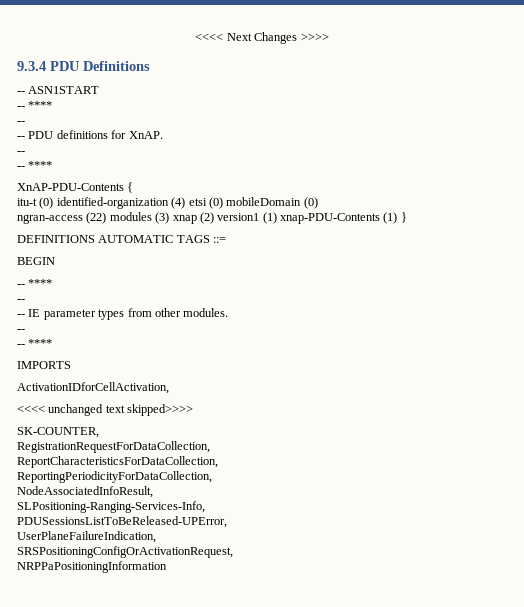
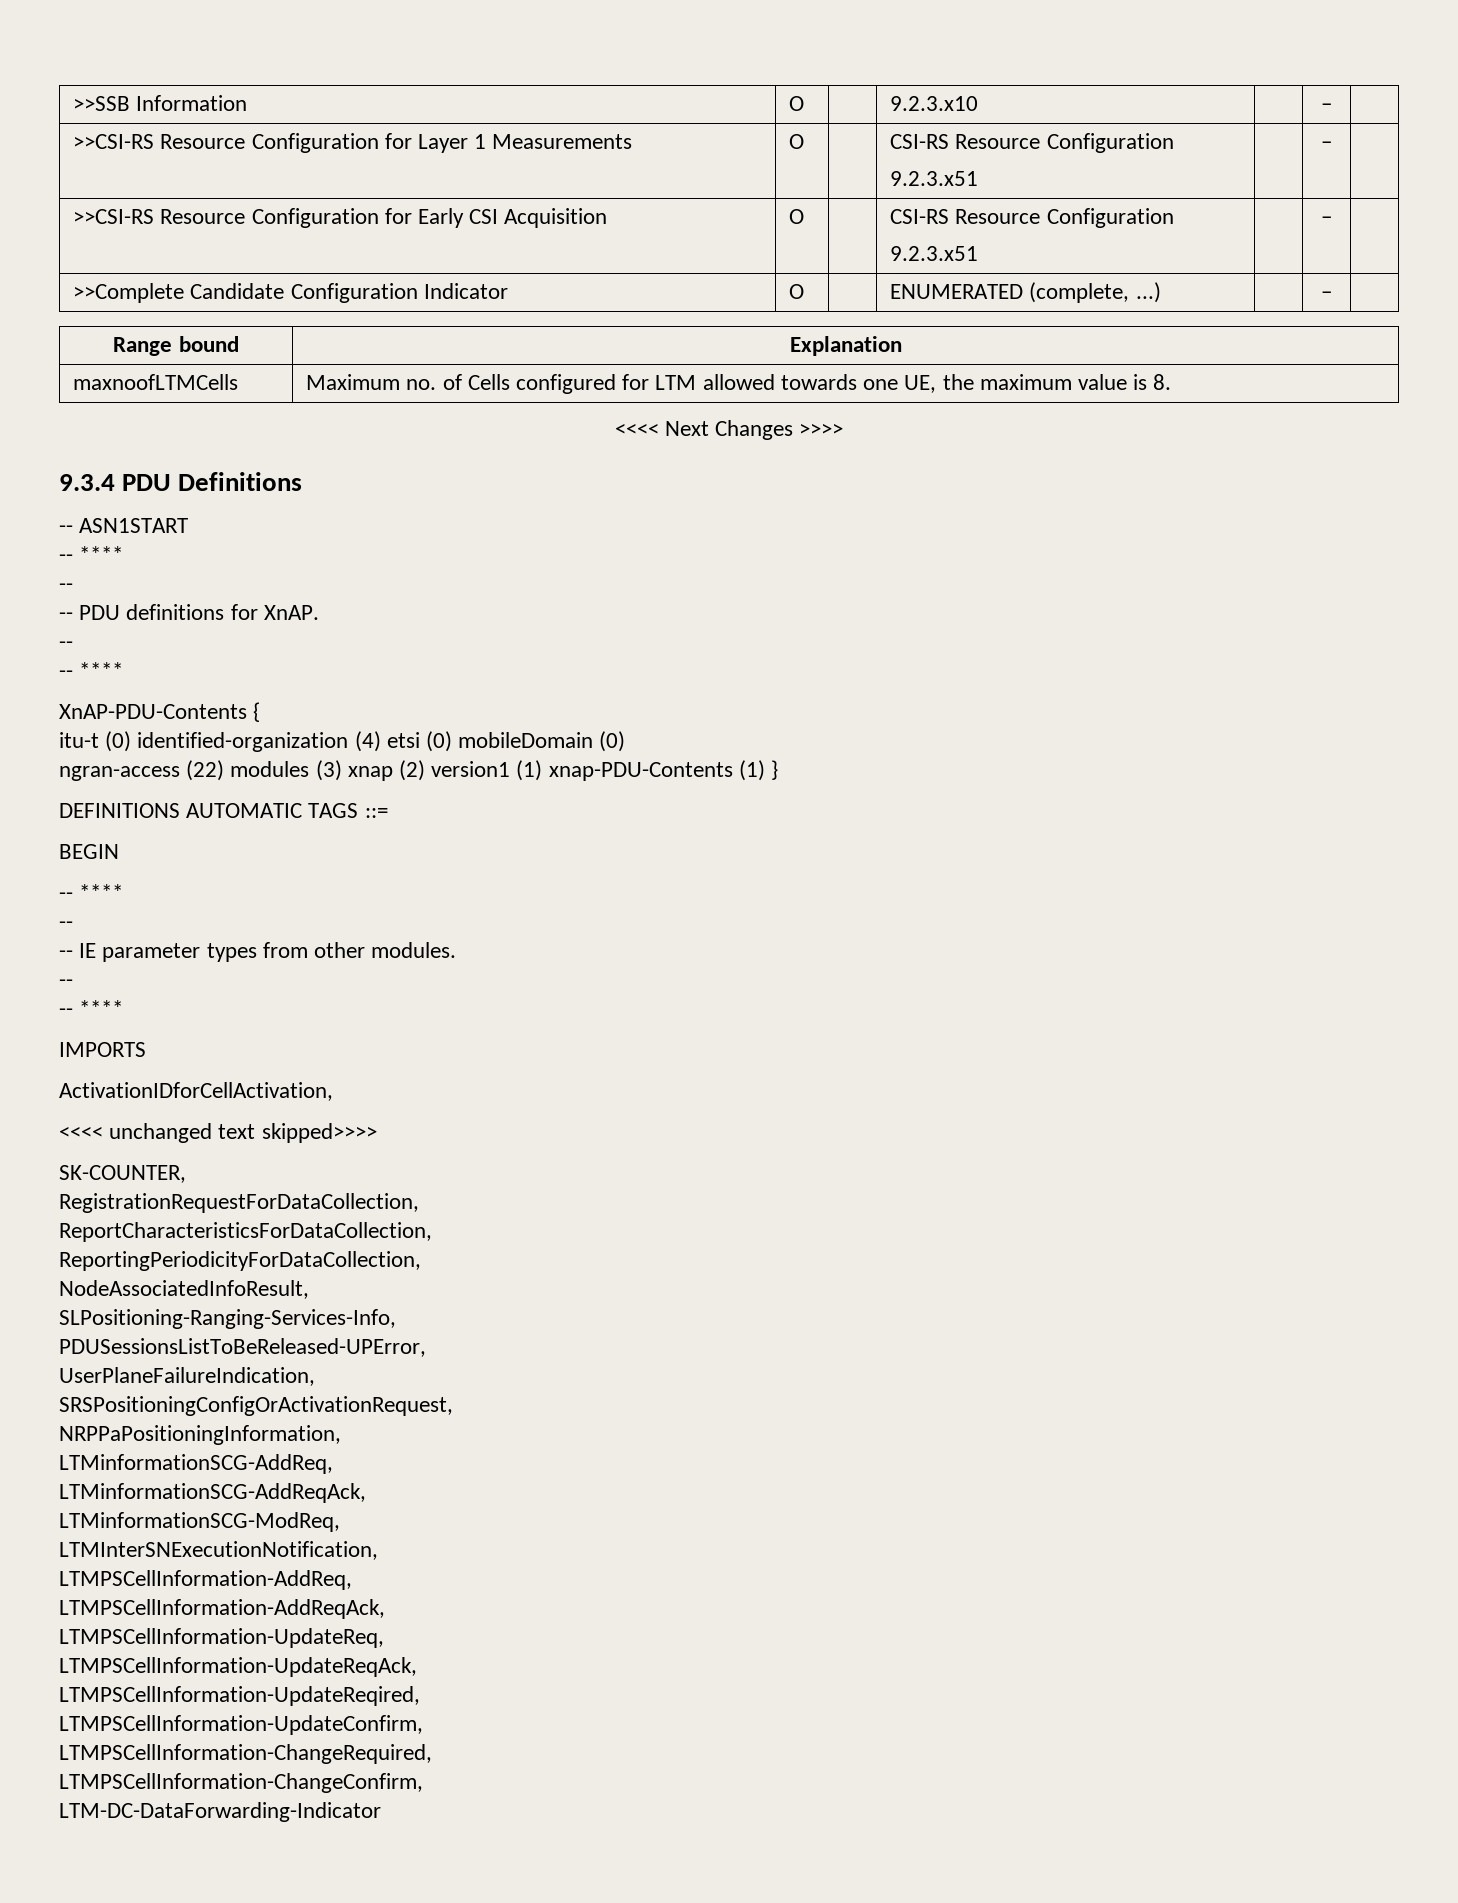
+ >>SSB Information | O | | 9.2.3.x10 | | – |
+ >>CSI-RS Resource Configuration for Layer 1 Measurements | O | | CSI-RS Resource Configuration
+ 9.2.3.x51 | | – |
+ >>CSI-RS Resource Configuration for Early CSI Acquisition | O | | CSI-RS Resource Configuration
+ 9.2.3.x51 | | – |
+ >>Complete Candidate Configuration Indicator | O | | ENUMERATED (complete, ...) | | – |
+ Range bound | Explanation
+ maxnoofLTMCells | Maximum no. of Cells configured for LTM allowed towards one UE, the maximum value is 8.
- NRPPaPositioningInformation
+ NRPPaPositioningInformation,
+ LTMinformationSCG-AddReq,
+ LTMinformationSCG-AddReqAck,
+ LTMinformationSCG-ModReq,
+ LTMInterSNExecutionNotification,
+ LTMPSCellInformation-AddReq,
+ LTMPSCellInformation-AddReqAck,
+ LTMPSCellInformation-UpdateReq,
+ LTMPSCellInformation-UpdateReqAck,
+ LTMPSCellInformation-UpdateReqired,
+ LTMPSCellInformation-UpdateConfirm,
+ LTMPSCellInformation-ChangeRequired,
+ LTMPSCellInformation-ChangeConfirm,
+ LTM-DC-DataForwarding-Indicator

